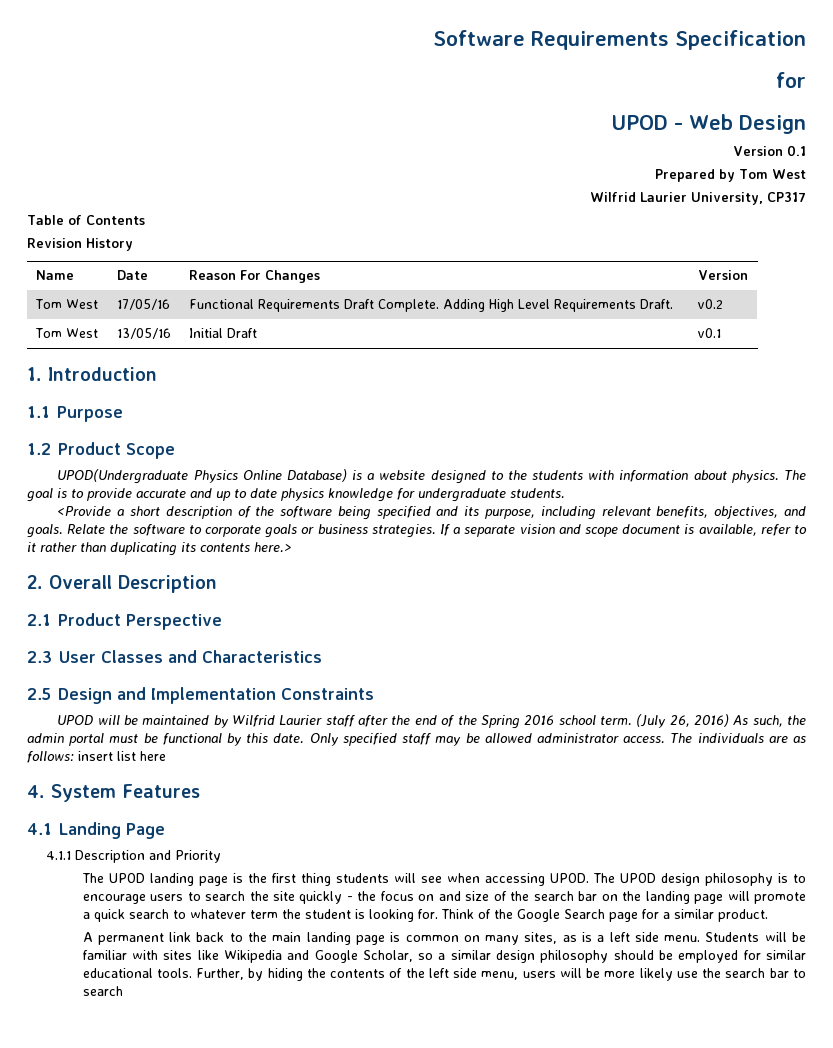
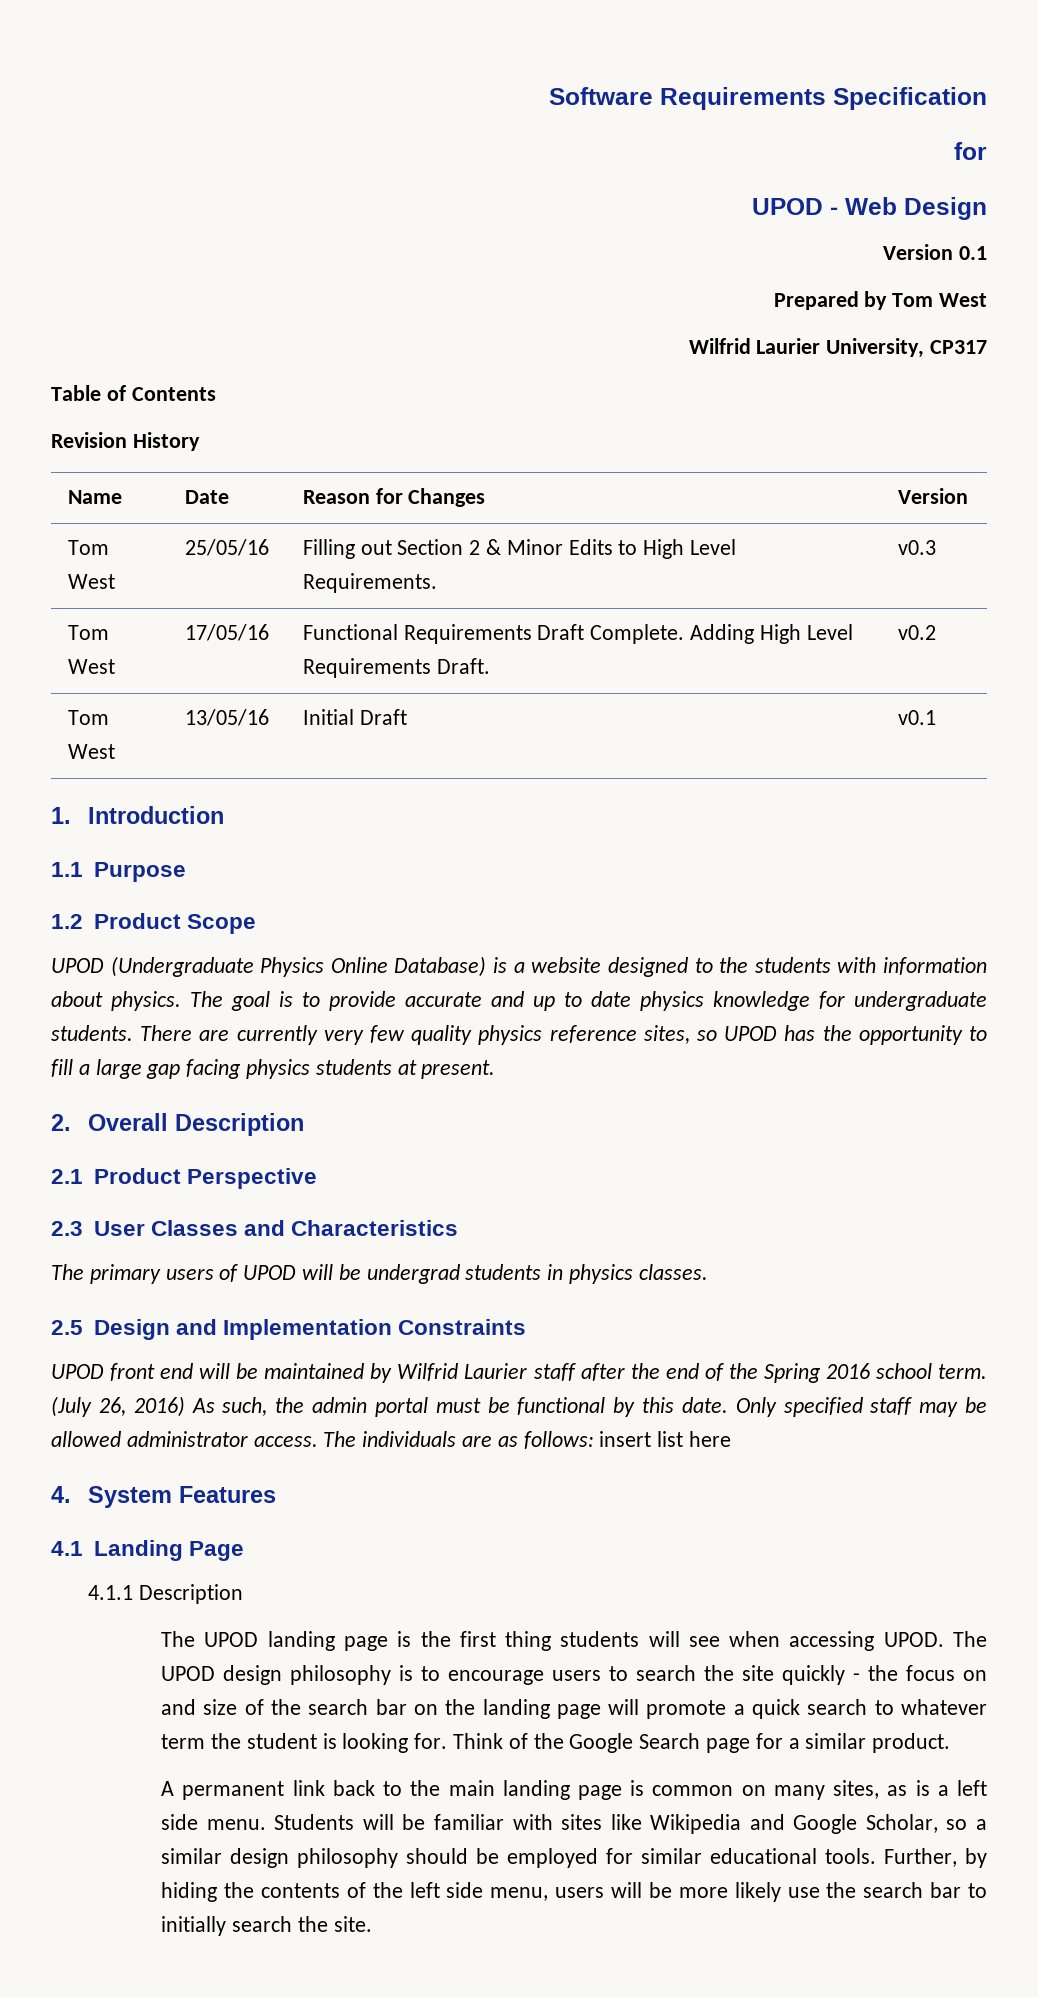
- Name | Date | Reason For Changes | Version
+ Name | Date | Reason for Changes | Version
+ Tom West | 25/05/16 | Filling out Section 2 & Minor Edits to High Level Requirements. | v0.3
- UPOD(Undergraduate Physics Online Database) is a website designed to the students with information about physics.
+ UPOD (Undergraduate Physics Online Database) is a website designed to the students with information about physics.
- The goal is to provide accurate and up to date physics knowledge for undergraduate students.
- <Provide a short description of the software being specified and its purpose, including relevant benefits, objectives, and goals. Relate the software to corporate goals or business strategies. If a separate vision and scope document is available, refer to it rather than duplicating its contents here.>
+ The goal is to provide accurate and up to date physics knowledge for undergraduate students. There are currently very few quality physics reference sites, so UPOD has the opportunity to fill a large gap facing physics students at present.
+ The primary users of UPOD will be undergrad students in physics classes.
- UPOD will be maintained by Wilfrid Laurier staff after the end of the Spring 2016 school term.
+ UPOD front end will be maintained by Wilfrid Laurier staff after the end of the Spring 2016 school term.
- 4.1.1 Description and Priority
+ 4.1.1 Description
- Further, by hiding the contents of the left side menu, users will be more likely use the search bar to search
+ Further, by hiding the contents of the left side menu, users will be more likely use the search bar to initially search the site.

